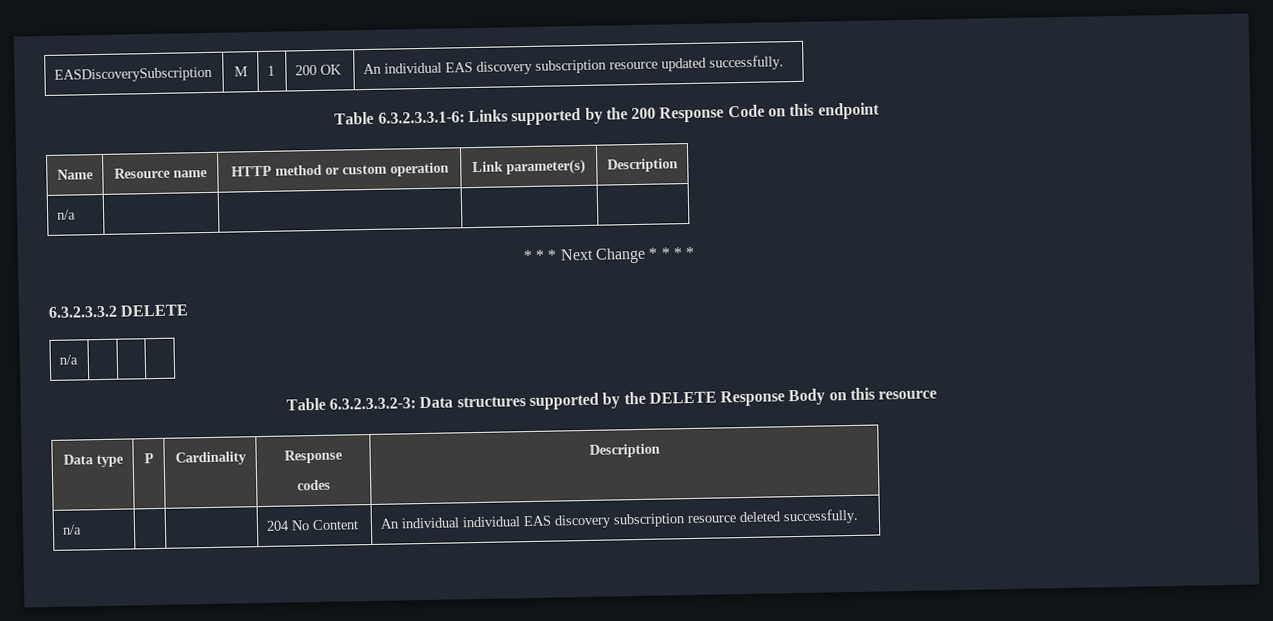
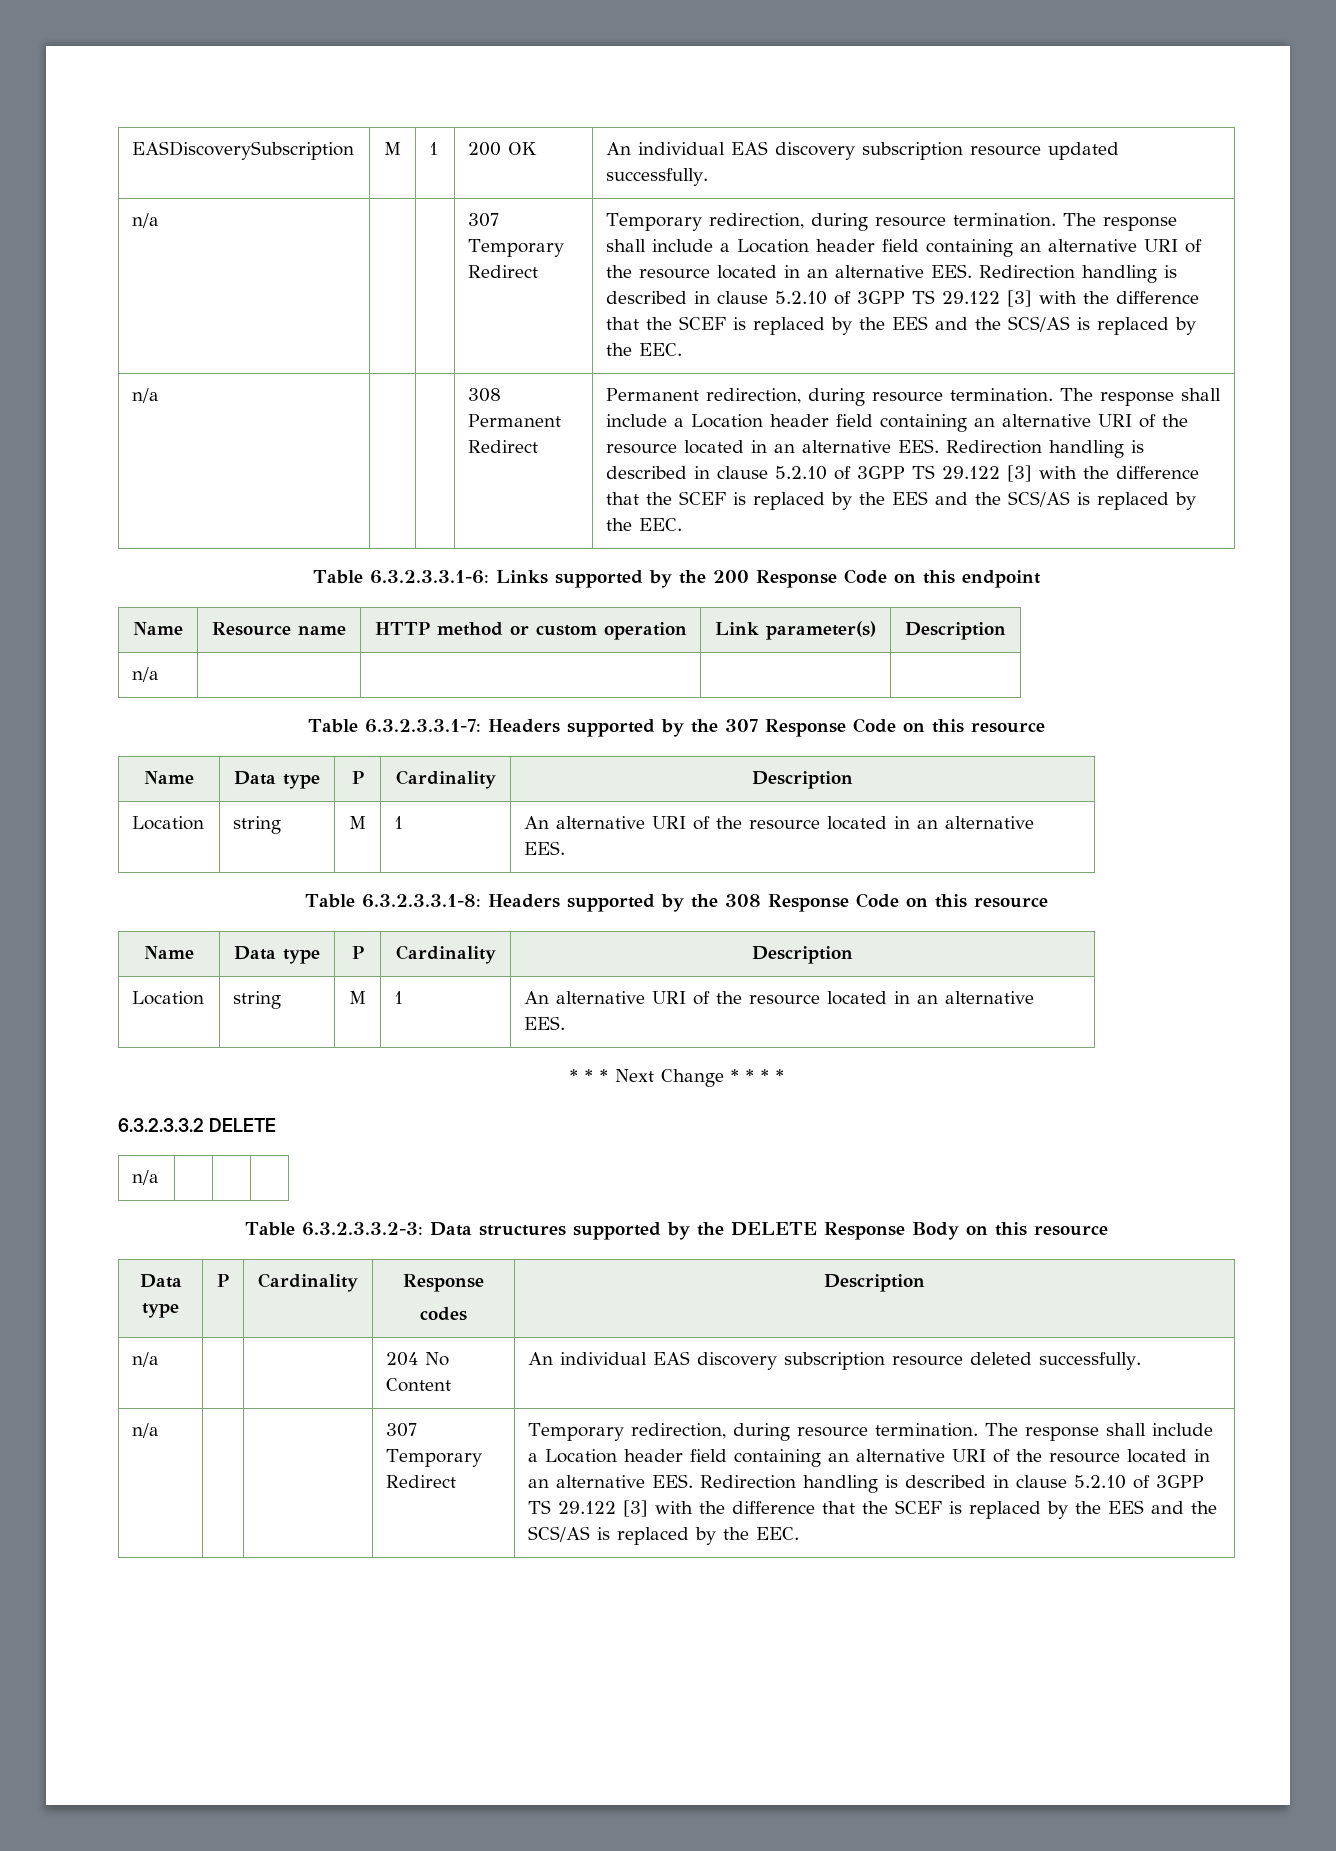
  EASDiscoverySubscription | M | 1 | 200 OK | An individual EAS discovery subscription resource updated successfully.
+ n/a | | | 307 Temporary Redirect | Temporary redirection, during resource termination. The response shall include a Location header field containing an alternative URI of the resource located in an alternative EES. Redirection handling is described in clause 5.2.10 of 3GPP TS 29.122 [3] with the difference that the SCEF is replaced by the EES and the SCS/AS is replaced by the EEC.
+ n/a | | | 308 Permanent Redirect | Permanent redirection, during resource termination. The response shall include a Location header field containing an alternative URI of the resource located in an alternative EES. Redirection handling is described in clause 5.2.10 of 3GPP TS 29.122 [3] with the difference that the SCEF is replaced by the EES and the SCS/AS is replaced by the EEC.
+ Table 6.3.2.3.3.1-7: Headers supported by the 307 Response Code on this resource
+ Name | Data type | P | Cardinality | Description
+ Location | string | M | 1 | An alternative URI of the resource located in an alternative EES.
+ Table 6.3.2.3.3.1-8: Headers supported by the 308 Response Code on this resource
+ Name | Data type | P | Cardinality | Description
+ Location | string | M | 1 | An alternative URI of the resource located in an alternative EES.
- n/a | | | 204 No Content | An individual individual EAS discovery subscription resource deleted successfully.
+ n/a | | | 204 No Content | An individual EAS discovery subscription resource deleted successfully.
+ n/a | | | 307 Temporary Redirect | Temporary redirection, during resource termination. The response shall include a Location header field containing an alternative URI of the resource located in an alternative EES. Redirection handling is described in clause 5.2.10 of 3GPP TS 29.122 [3] with the difference that the SCEF is replaced by the EES and the SCS/AS is replaced by the EEC.

